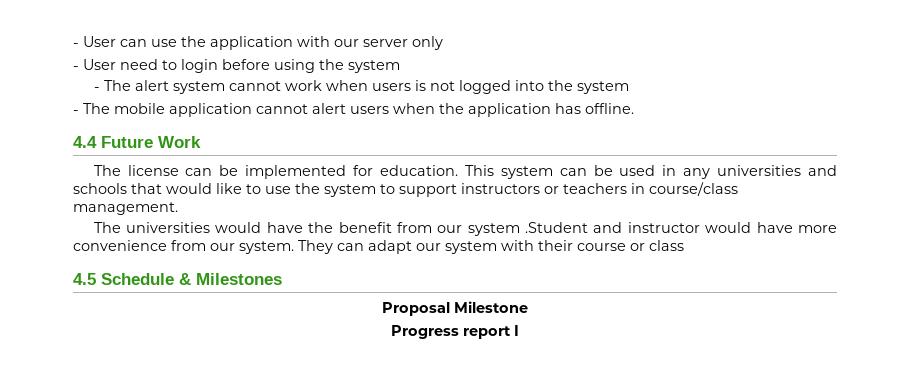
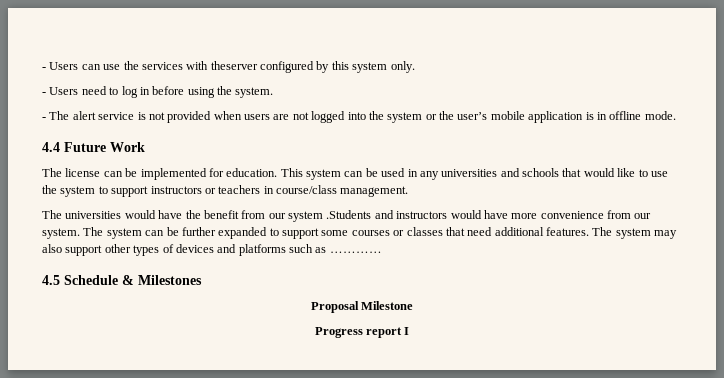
- - User can use the application with our server only
- - User need to login before using the system
+ - Users can use the services with theserver configured by this system only.
+ - Users need to log in before using the system.
- - The alert system cannot work when users is not logged into the system
- - The mobile application cannot alert users when the application has offline.
+ - The alert service is not provided when users are not logged into the system or the user’s mobile application is in offline mode.
- The universities would have the benefit from our system .Student and instructor would have more convenience from our system.
+ The universities would have the benefit from our system .Students and instructors would have more convenience from our system.
- They can adapt our system with their course or class
+ The system can be further expanded to support some courses or classes that need additional features. The system may also support other types of devices and platforms such as …………

